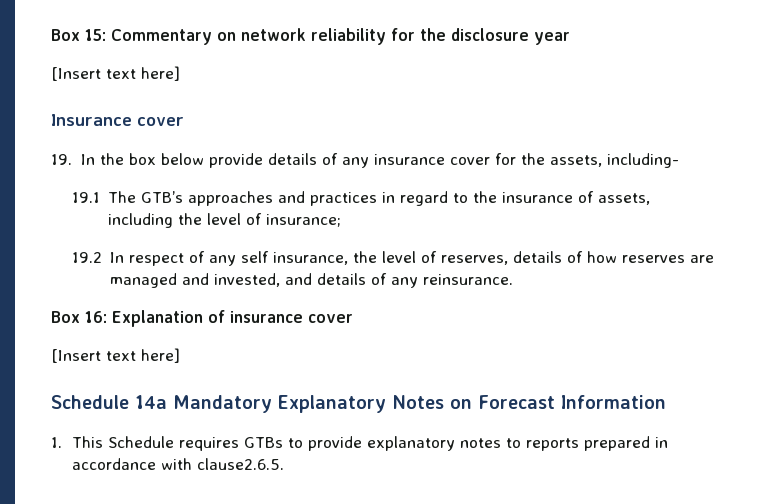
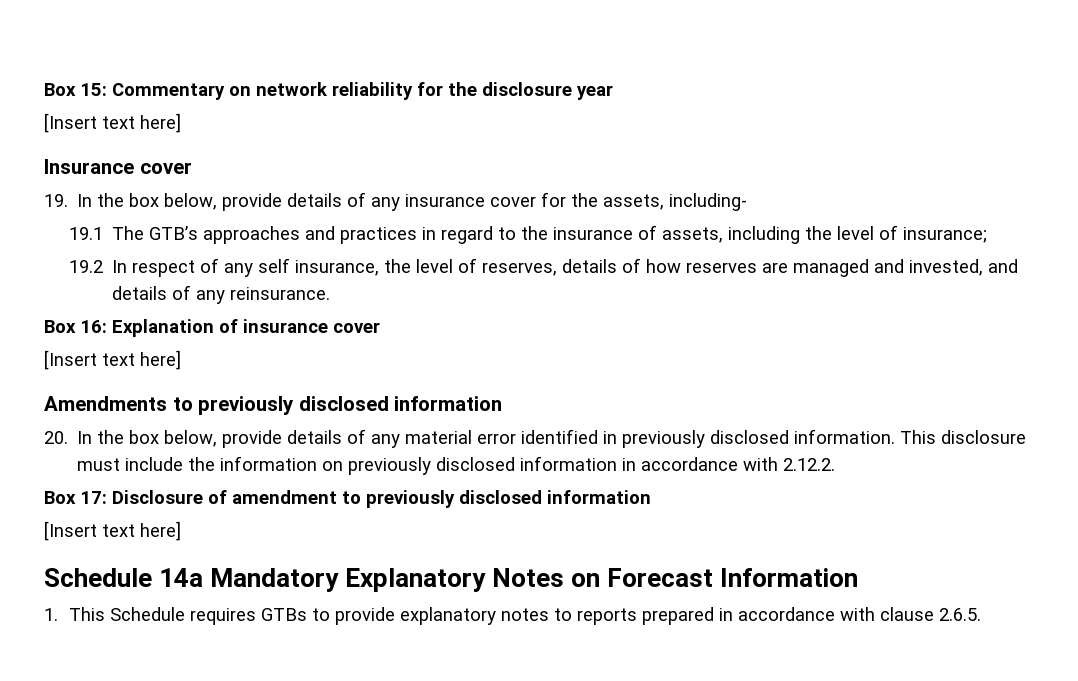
- 19. In the box below provide details of any insurance cover for the assets, including-
+ 19. In the box below, provide details of any insurance cover for the assets, including-
+ Amendments to previously disclosed information
+ 20. In the box below, provide details of any material error identified in previously disclosed information. This disclosure must include the information on previously disclosed information in accordance with 2.12.2.
+ Box 17: Disclosure of amendment to previously disclosed information
+ [Insert text here]
- 1. This Schedule requires GTBs to provide explanatory notes to reports prepared in accordance with clause2.6.5.
+ 1. This Schedule requires GTBs to provide explanatory notes to reports prepared in accordance with clause 2.6.5.

